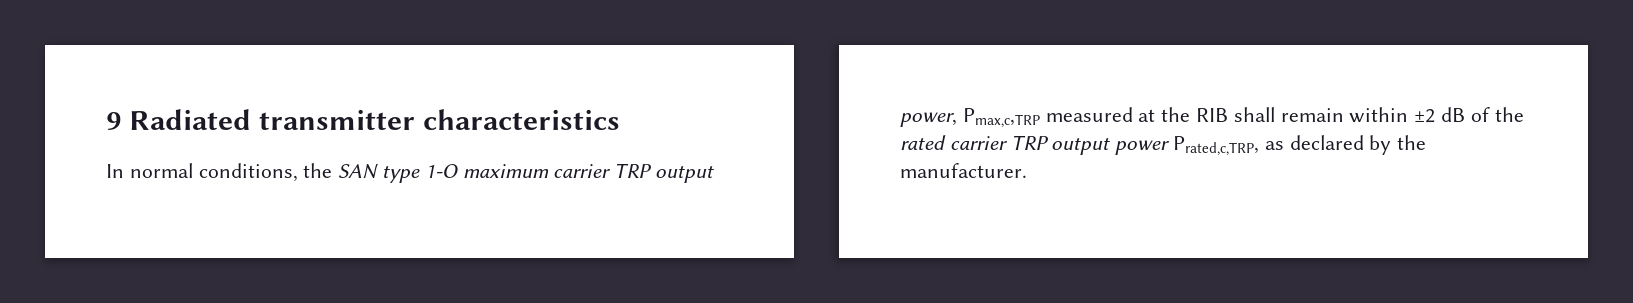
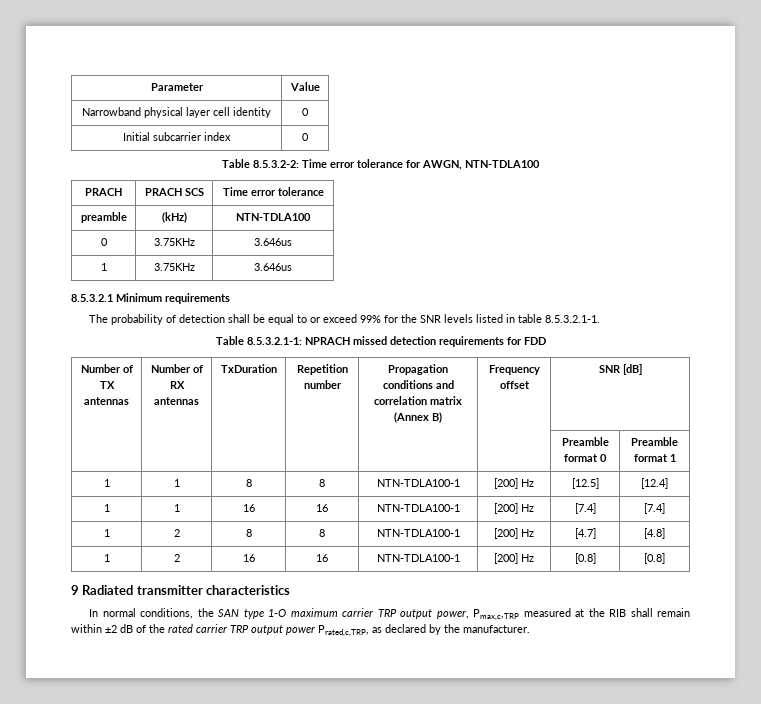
+ Parameter | Value
+ Narrowband physical layer cell identity | 0
+ Initial subcarrier index | 0
+ Table 8.5.3.2-2: Time error tolerance for AWGN, NTN-TDLA100
+ PRACH | PRACH SCS | Time error tolerance
+ preamble | (kHz) | NTN-TDLA100
+ 0 | 3.75KHz | 3.646us
+ 1 | 3.75KHz | 3.646us
+ 8.5.3.2.1 Minimum requirements
+ The probability of detection shall be equal to or exceed 99% for the SNR levels listed in table 8.5.3.2.1-1.
+ Table 8.5.3.2.1-1: NPRACH missed detection requirements for FDD
+ Number of TX antennas | Number of RX antennas | TxDuration | Repetition number | Propagation conditions and correlation matrix (Annex B) | Frequency offset | SNR [dB]
+ | | | | | | Preamble format 0 | Preamble format 1
+ 1 | 1 | 8 | 8 | NTN-TDLA100-1 | [200] Hz | [12.5] | [12.4]
+ 1 | 1 | 16 | 16 | NTN-TDLA100-1 | [200] Hz | [7.4] | [7.4]
+ 1 | 2 | 8 | 8 | NTN-TDLA100-1 | [200] Hz | [4.7] | [4.8]
+ 1 | 2 | 16 | 16 | NTN-TDLA100-1 | [200] Hz | [0.8] | [0.8]

